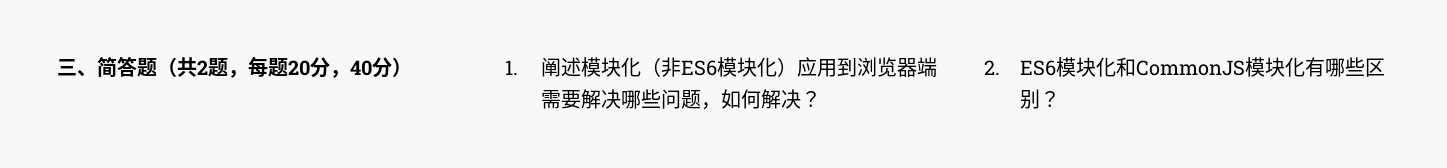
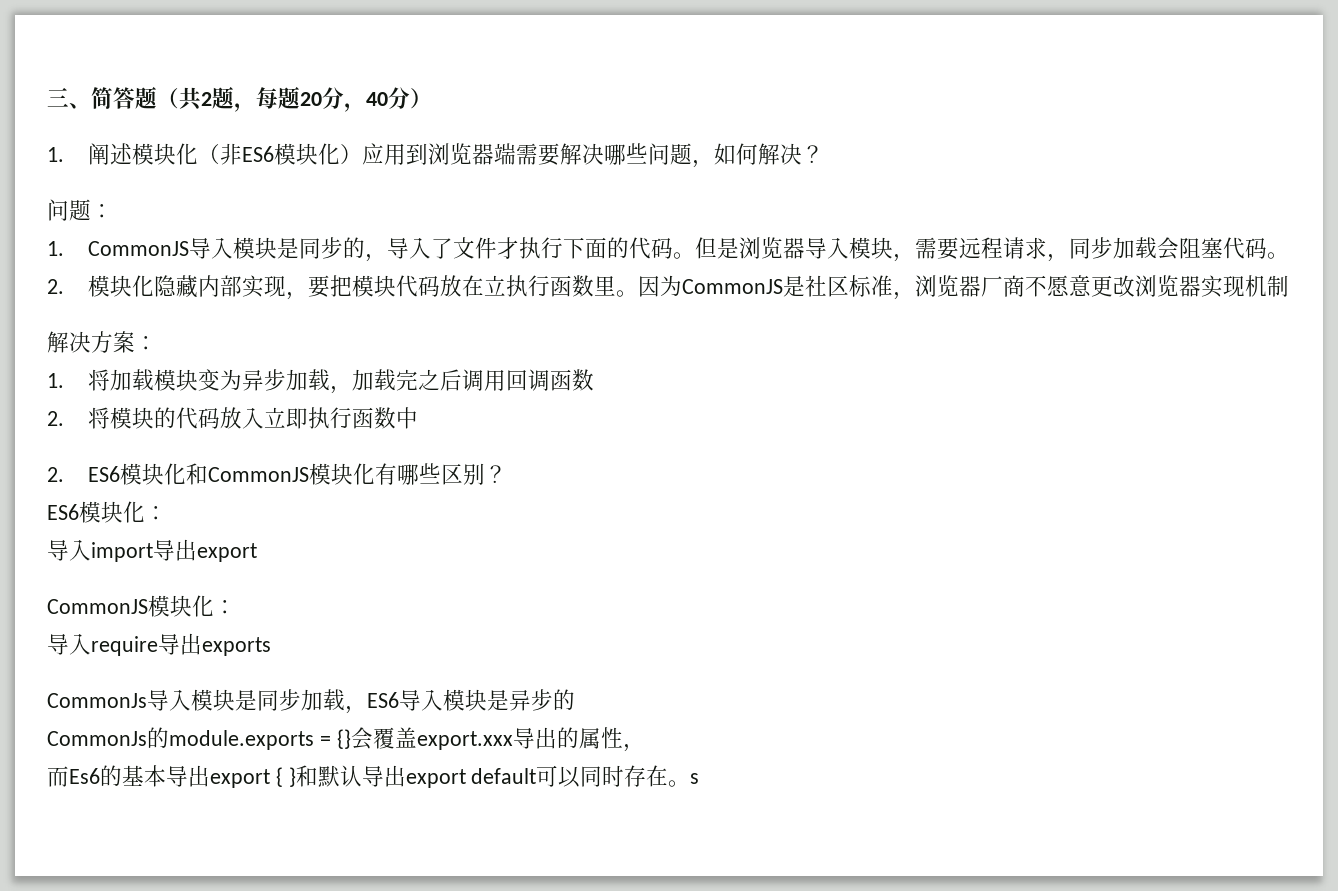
+ 问题：
+ 1. CommonJS导入模块是同步的，导入了文件才执行下面的代码。但是浏览器导入模块，需要远程请求，同步加载会阻塞代码。
+ 2.模块化隐藏内部实现，要把模块代码放在立执行函数里。因为CommonJS是社区标准，浏览器厂商不愿意更改浏览器实现机制
+ 解决方案：
+ 1.将加载模块变为异步加载，加载完之后调用回调函数
+ 2.将模块的代码放入立即执行函数中
+ ES6模块化：
+ 导入import导出export
+ CommonJS模块化：
+ 导入require导出exports
+ CommonJs导入模块是同步加载，ES6导入模块是异步的
+ CommonJs的module.exports = {}会覆盖export.xxx导出的属性，
+ 而Es6的基本导出export { }和默认导出export default可以同时存在。s

